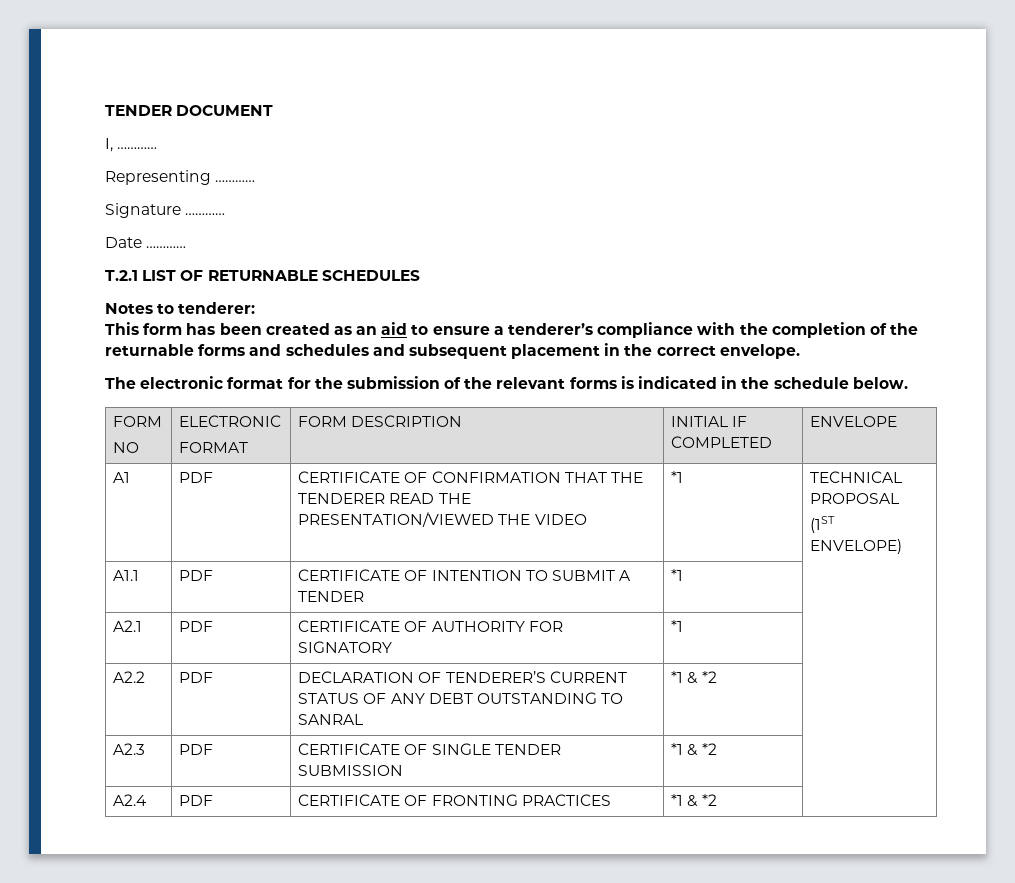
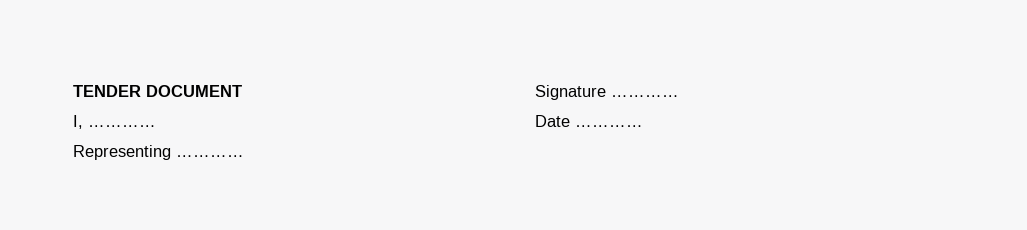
- T.2.1 LIST OF RETURNABLE SCHEDULES
- Notes to tenderer:
- This form has been created as an aid to ensure a tenderer’s compliance with the completion of the returnable forms and schedules and subsequent placement in the correct envelope.
- The electronic format for the submission of the relevant forms is indicated in the schedule below.
- FORM
- NO | ELECTRONIC
- FORMAT | FORM DESCRIPTION | INITIAL IF COMPLETED | ENVELOPE
- A1 | PDF | CERTIFICATE OF CONFIRMATION THAT THE TENDERER READ THE PRESENTATION/VIEWED THE VIDEO | *1 | TECHNICAL PROPOSAL
- (1ST ENVELOPE)
- A1.1 | PDF | CERTIFICATE OF INTENTION TO SUBMIT A TENDER | *1 |
- A2.1 | PDF | CERTIFICATE OF AUTHORITY FOR SIGNATORY | *1 |
- A2.2 | PDF | DECLARATION OF TENDERER’S CURRENT STATUS OF ANY DEBT OUTSTANDING TO SANRAL | *1 & *2 |
- A2.3 | PDF | CERTIFICATE OF SINGLE TENDER SUBMISSION | *1 & *2 |
- A2.4 | PDF | CERTIFICATE OF FRONTING PRACTICES | *1 & *2 |

